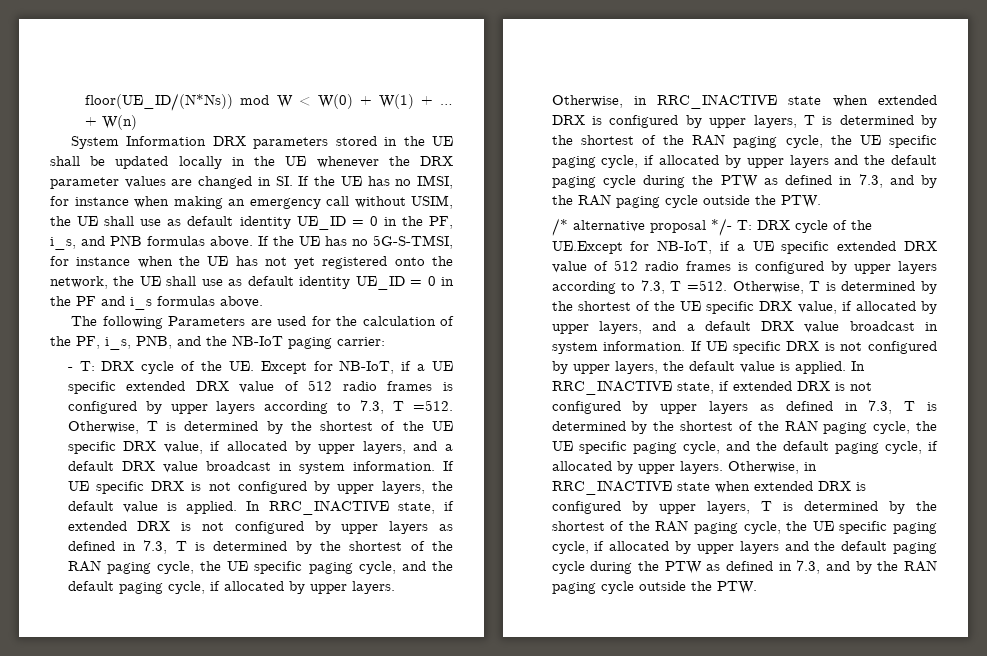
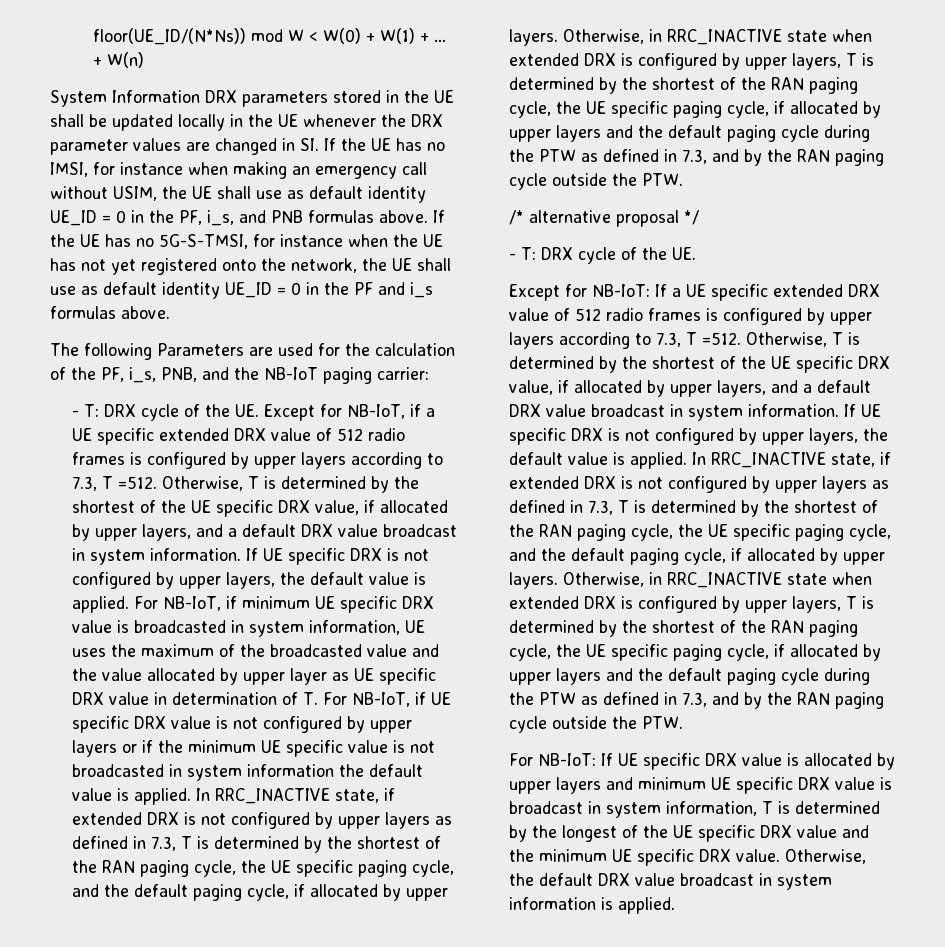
+ For NB-IoT, if minimum UE specific DRX value is broadcasted in system information, UE uses the maximum of the broadcasted value and the value allocated by upper layer as UE specific DRX value in determination of T. For NB-IoT, if UE specific DRX value is not configured by upper layers or if the minimum UE specific value is not broadcasted in system information the default value is applied.
- /* alternative proposal */- T: DRX cycle of the UE.Except for NB-IoT, if a UE specific extended DRX value of 512 radio frames is configured by upper layers according to 7.3, T =512.
+ /* alternative proposal */
+ - T: DRX cycle of the UE.
+ Except for NB-IoT: If a UE specific extended DRX value of 512 radio frames is configured by upper layers according to 7.3, T =512.
+ For NB-IoT: If UE specific DRX value is allocated by upper layers and minimum UE specific DRX value is broadcast in system information, T is determined by the longest of the UE specific DRX value and the minimum UE specific DRX value. Otherwise, the default DRX value broadcast in system information is applied.

